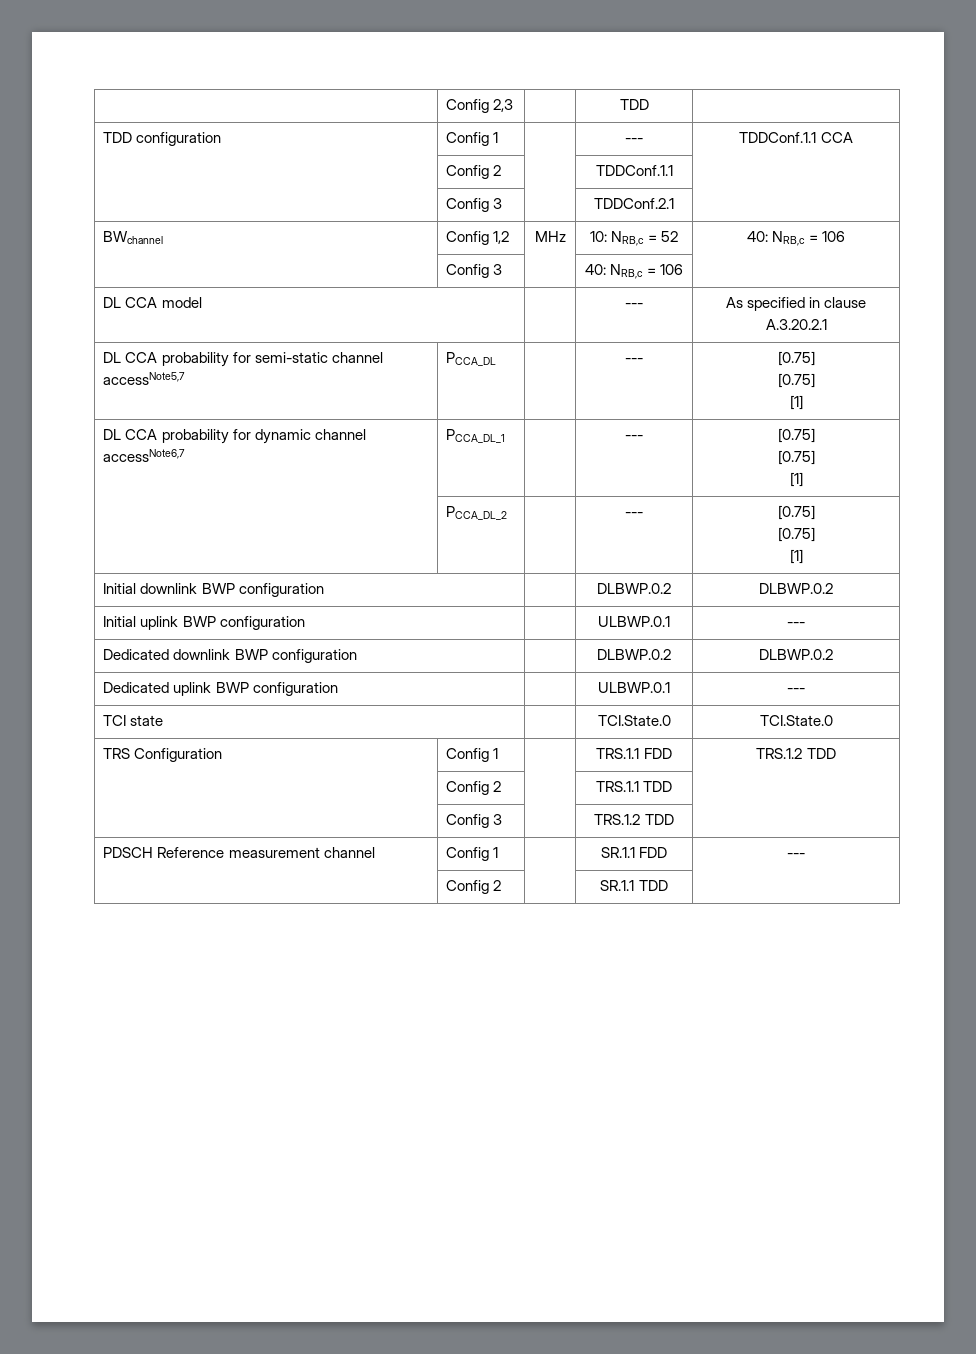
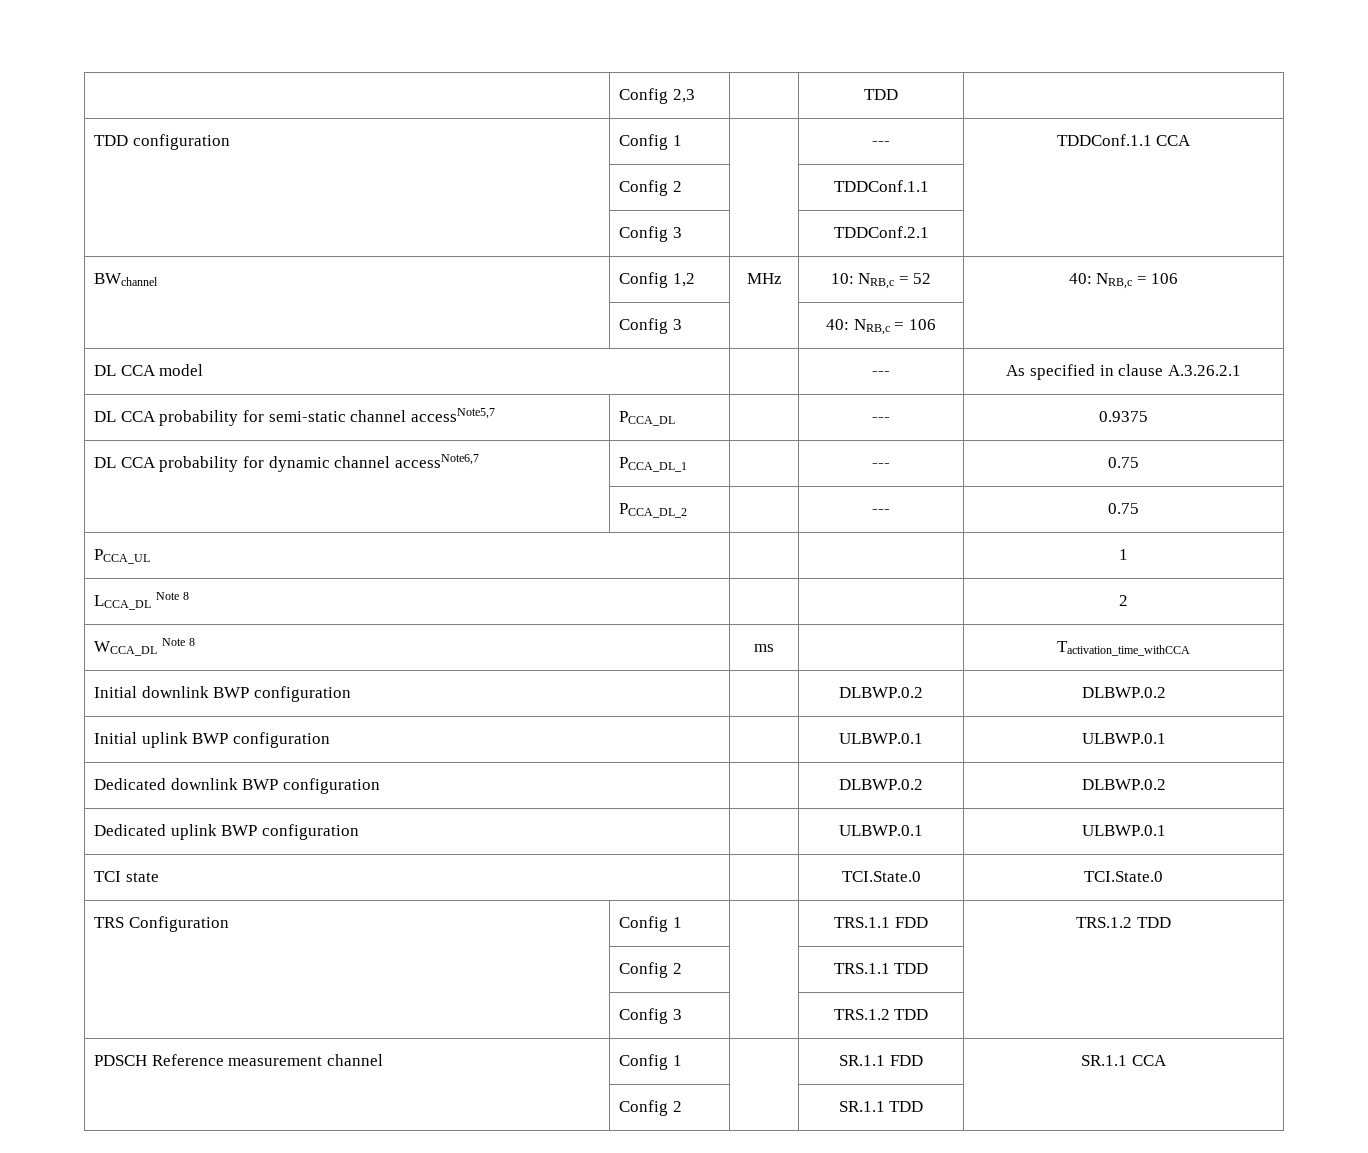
- DL CCA model | | --- | As specified in clause A.3.20.2.1
+ DL CCA model | | --- | As specified in clause A.3.26.2.1
- DL CCA probability for semi-static channel accessNote5,7 | PCCA_DL | | --- | [0.75]
- [0.75]
- [1]
+ DL CCA probability for semi-static channel accessNote5,7 | PCCA_DL | | --- | 0.9375
- DL CCA probability for dynamic channel accessNote6,7 | PCCA_DL_1 | | --- | [0.75]
- [0.75]
- [1]
+ DL CCA probability for dynamic channel accessNote6,7 | PCCA_DL_1 | | --- | 0.75
- | PCCA_DL_2 | | --- | [0.75]
- [0.75]
- [1]
+ | PCCA_DL_2 | | --- | 0.75
+ PCCA_UL | | | 1
+ LCCA_DL Note 8 | | | 2
+ WCCA_DL Note 8 | ms | | Tactivation_time_withCCA
- Initial uplink BWP configuration | | ULBWP.0.1 | ---
+ Initial uplink BWP configuration | | ULBWP.0.1 | ULBWP.0.1
- Dedicated uplink BWP configuration | | ULBWP.0.1 | ---
+ Dedicated uplink BWP configuration | | ULBWP.0.1 | ULBWP.0.1
- PDSCH Reference measurement channel | Config 1 | | SR.1.1 FDD | ---
+ PDSCH Reference measurement channel | Config 1 | | SR.1.1 FDD | SR.1.1 CCA

